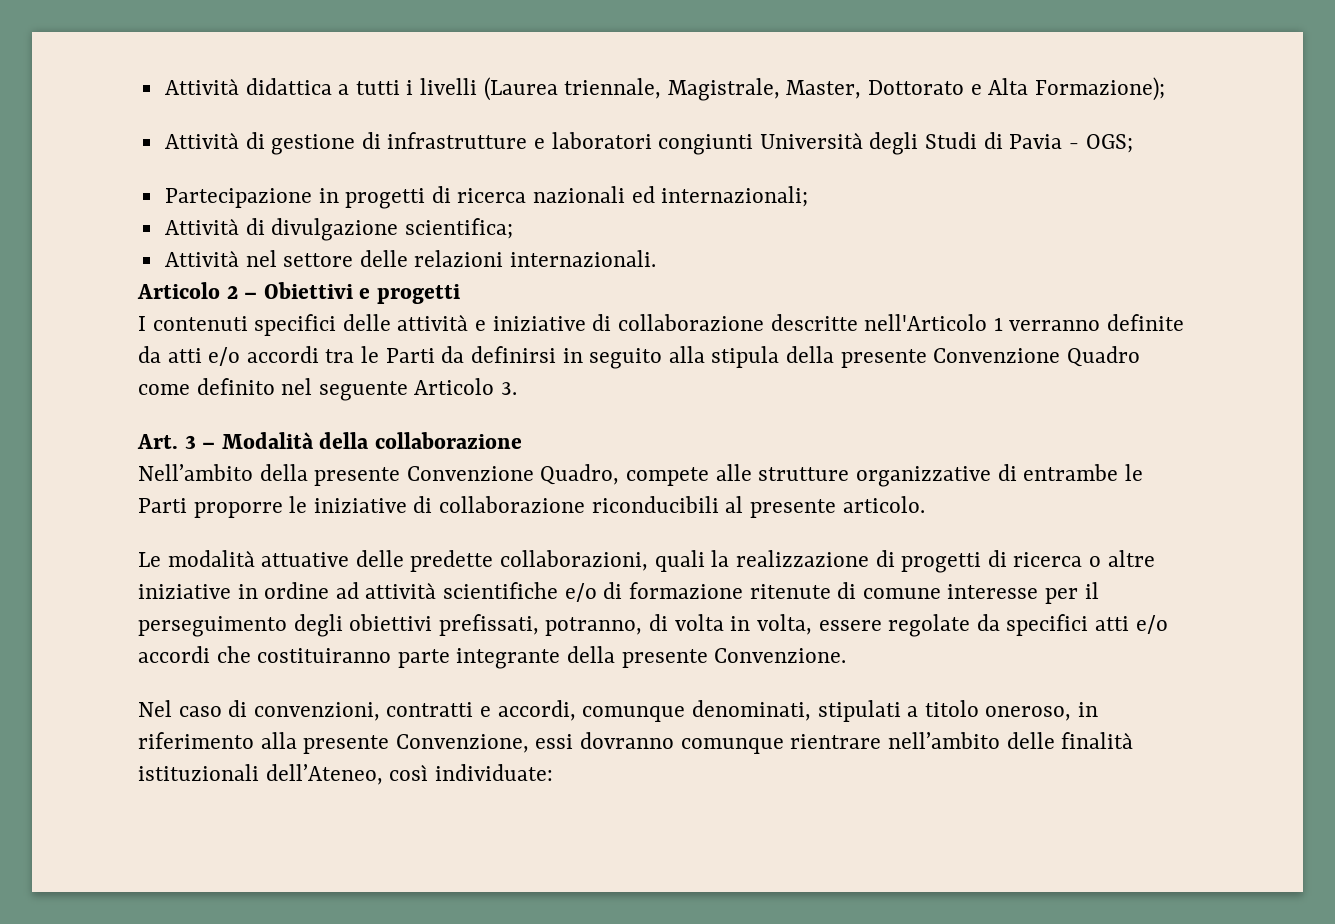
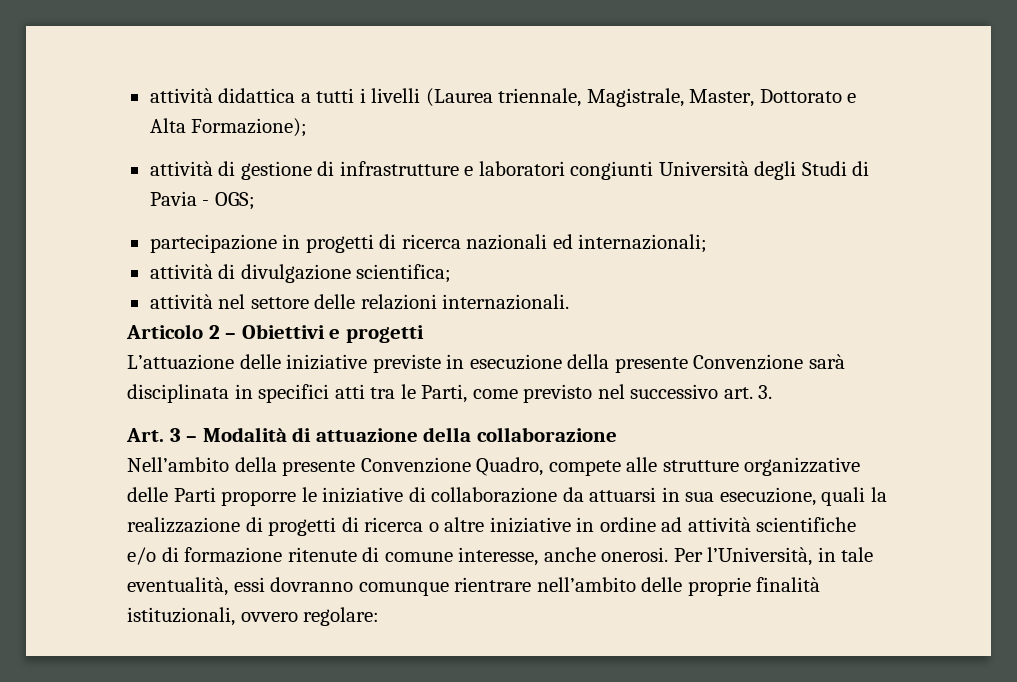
- Attività didattica a tutti i livelli (Laurea triennale, Magistrale, Master, Dottorato e Alta Formazione);
+ attività didattica a tutti i livelli (Laurea triennale, Magistrale, Master, Dottorato e Alta Formazione);
- Attività di gestione di infrastrutture e laboratori congiunti Università degli Studi di Pavia - OGS;
+ attività di gestione di infrastrutture e laboratori congiunti Università degli Studi di Pavia - OGS;
- Partecipazione in progetti di ricerca nazionali ed internazionali;
+ partecipazione in progetti di ricerca nazionali ed internazionali;
- Attività di divulgazione scientifica;
+ attività di divulgazione scientifica;
- Attività nel settore delle relazioni internazionali.
+ attività nel settore delle relazioni internazionali.
- I contenuti specifici delle attività e iniziative di collaborazione descritte nell'Articolo 1 verranno definite da atti e/o accordi tra le Parti da definirsi in seguito alla stipula della presente Convenzione Quadro come definito nel seguente Articolo 3.
+ L’attuazione delle iniziative previste in esecuzione della presente Convenzione sarà disciplinata in specifici atti tra le Parti, come previsto nel successivo art. 3.
- Art. 3 – Modalità della collaborazione
+ Art. 3 – Modalità di attuazione della collaborazione
- Nell’ambito della presente Convenzione Quadro, compete alle strutture organizzative di entrambe le Parti proporre le iniziative di collaborazione riconducibili al presente articolo.
- Le modalità attuative delle predette collaborazioni, quali la realizzazione di progetti di ricerca o altre iniziative in ordine ad attività scientifiche e/o di formazione ritenute di comune interesse per il perseguimento degli obiettivi prefissati, potranno, di volta in volta, essere regolate da specifici atti e/o accordi che costituiranno parte integrante della presente Convenzione.
- Nel caso di convenzioni, contratti e accordi, comunque denominati, stipulati a titolo oneroso, in riferimento alla presente Convenzione, essi dovranno comunque rientrare nell’ambito delle finalità istituzionali dell’Ateneo, così individuate:
+ Nell’ambito della presente Convenzione Quadro, compete alle strutture organizzative delle Parti proporre le iniziative di collaborazione da attuarsi in sua esecuzione, quali la realizzazione di progetti di ricerca o altre iniziative in ordine ad attività scientifiche e/o di formazione ritenute di comune interesse, anche onerosi. Per l’Università, in tale eventualità, essi dovranno comunque rientrare nell’ambito delle proprie finalità istituzionali, ovvero regolare:

